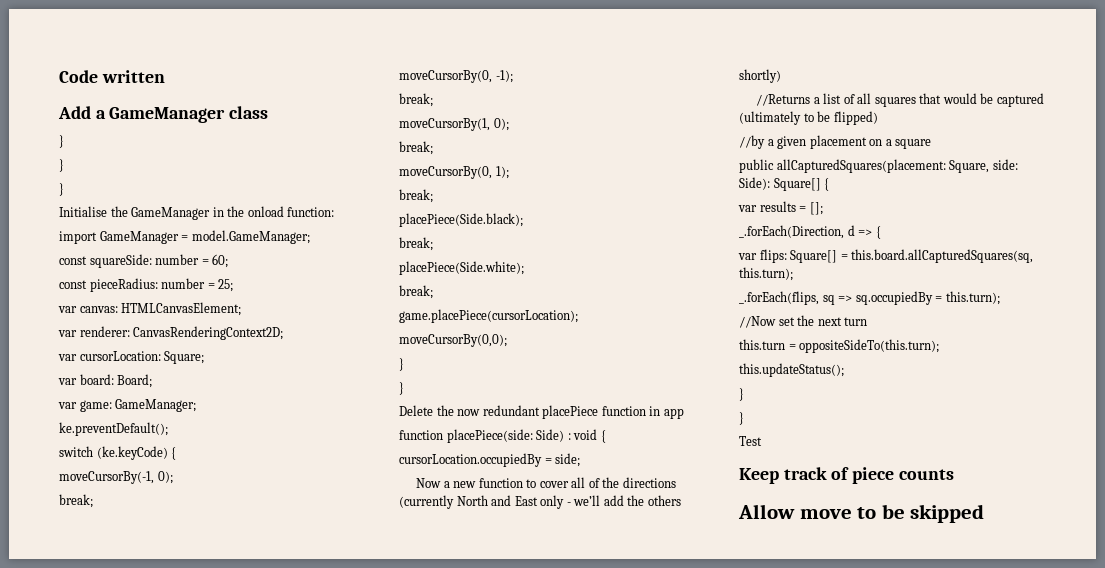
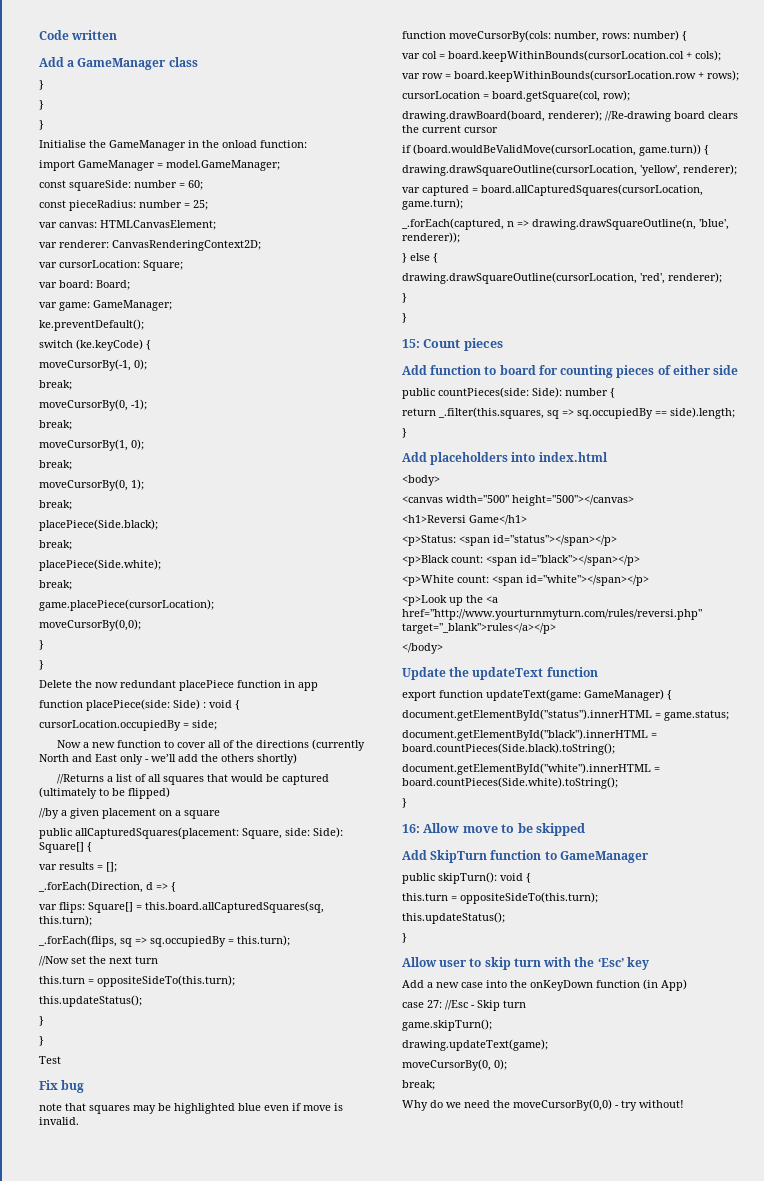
- Keep track of piece counts
- Allow move to be skipped
+ Fix bug
+ note that squares may be highlighted blue even if move is invalid.
+ function moveCursorBy(cols: number, rows: number) {
+ var col = board.keepWithinBounds(cursorLocation.col + cols);
+ var row = board.keepWithinBounds(cursorLocation.row + rows);
+ cursorLocation = board.getSquare(col, row);
+ drawing.drawBoard(board, renderer); //Re-drawing board clears the current cursor
+ if (board.wouldBeValidMove(cursorLocation, game.turn)) {
+ drawing.drawSquareOutline(cursorLocation, 'yellow', renderer);
+ var captured = board.allCapturedSquares(cursorLocation, game.turn);
+ _.forEach(captured, n => drawing.drawSquareOutline(n, 'blue', renderer));
+ } else {
+ drawing.drawSquareOutline(cursorLocation, 'red', renderer);
+ }
+ }
+ 15: Count pieces
+ Add function to board for counting pieces of either side
+ public countPieces(side: Side): number {
+ return _.filter(this.squares, sq => sq.occupiedBy == side).length;
+ }
+ Add placeholders into index.html
+ <body>
+ <canvas width="500" height="500"></canvas>
+ <h1>Reversi Game</h1>
+ <p>Status: <span id="status"></span></p>
+ <p>Black count: <span id="black"></span></p>
+ <p>White count: <span id="white"></span></p>
+ <p>Look up the <a href="http://www.yourturnmyturn.com/rules/reversi.php" target="_blank">rules</a></p>
+ </body>
+ Update the updateText function
+ export function updateText(game: GameManager) {
+ document.getElementById("status").innerHTML = game.status;
+ document.getElementById("black").innerHTML = board.countPieces(Side.black).toString();
+ document.getElementById("white").innerHTML = board.countPieces(Side.white).toString();
+ }
+ 16: Allow move to be skipped
+ Add SkipTurn function to GameManager
+ public skipTurn(): void {
+ this.turn = oppositeSideTo(this.turn);
+ this.updateStatus();
+ }
+ Allow user to skip turn with the ‘Esc’ key
+ Add a new case into the onKeyDown function (in App)
+ case 27: //Esc - Skip turn
+ game.skipTurn();
+ drawing.updateText(game);
+ moveCursorBy(0, 0);
+ break;
+ Why do we need the moveCursorBy(0,0) - try without!

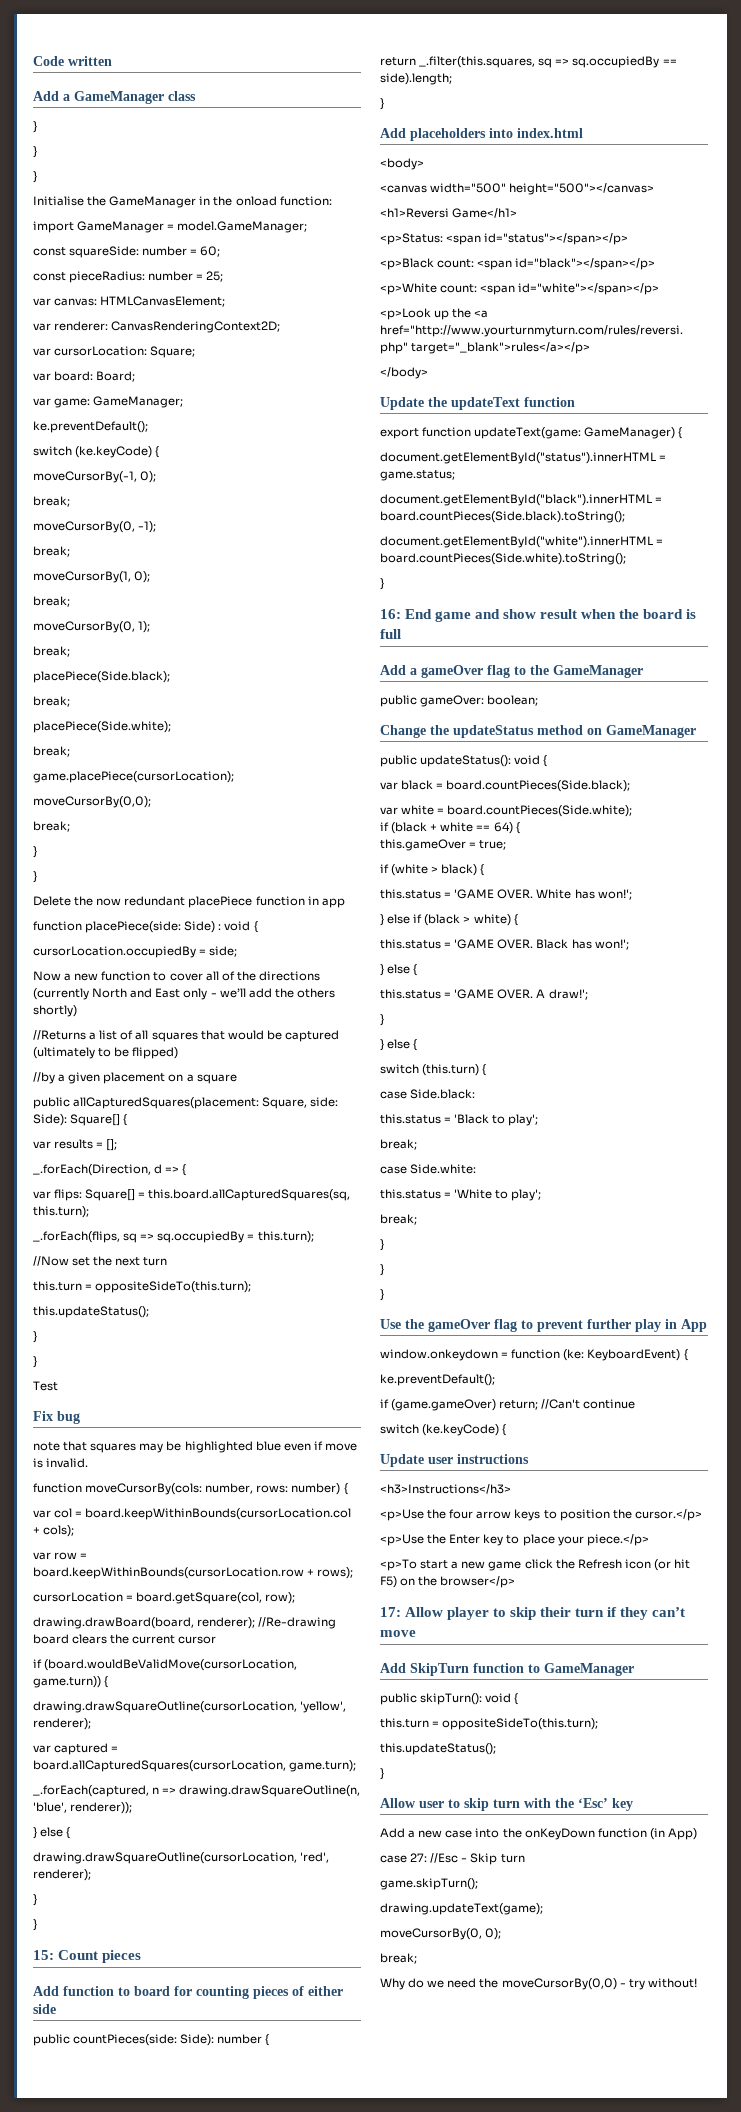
  moveCursorBy(0,0);
+ break;
- 16: Allow move to be skipped
+ 16: End game and show result when the board is full
+ Add a gameOver flag to the GameManager
+ public gameOver: boolean;
+ Change the updateStatus method on GameManager
+ public updateStatus(): void {
+ var black = board.countPieces(Side.black);
+ var white = board.countPieces(Side.white);
+ if (black + white == 64) {
+ this.gameOver = true;
+ if (white > black) {
+ this.status = 'GAME OVER. White has won!';
+ } else if (black > white) {
+ this.status = 'GAME OVER. Black has won!';
+ } else {
+ this.status = 'GAME OVER. A draw!';
+ }
+ } else {
+ switch (this.turn) {
+ case Side.black:
+ this.status = 'Black to play';
+ break;
+ case Side.white:
+ this.status = 'White to play';
+ break;
+ }
+ }
+ }
+ Use the gameOver flag to prevent further play in App
+ window.onkeydown = function (ke: KeyboardEvent) {
+ ke.preventDefault();
+ if (game.gameOver) return; //Can't continue
+ switch (ke.keyCode) {
+ Update user instructions
+ <h3>Instructions</h3>
+ <p>Use the four arrow keys to position the cursor.</p>
+ <p>Use the Enter key to place your piece.</p>
+ <p>To start a new game click the Refresh icon (or hit F5) on the browser</p>
+ 17: Allow player to skip their turn if they can’t move

